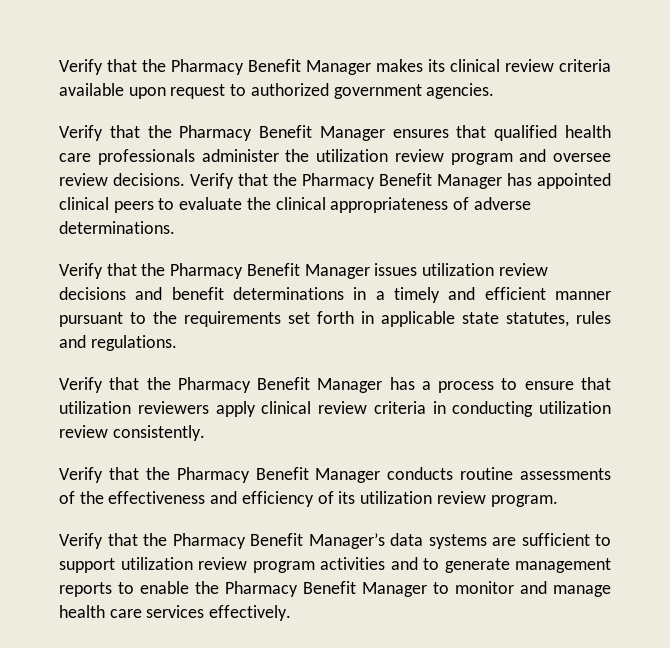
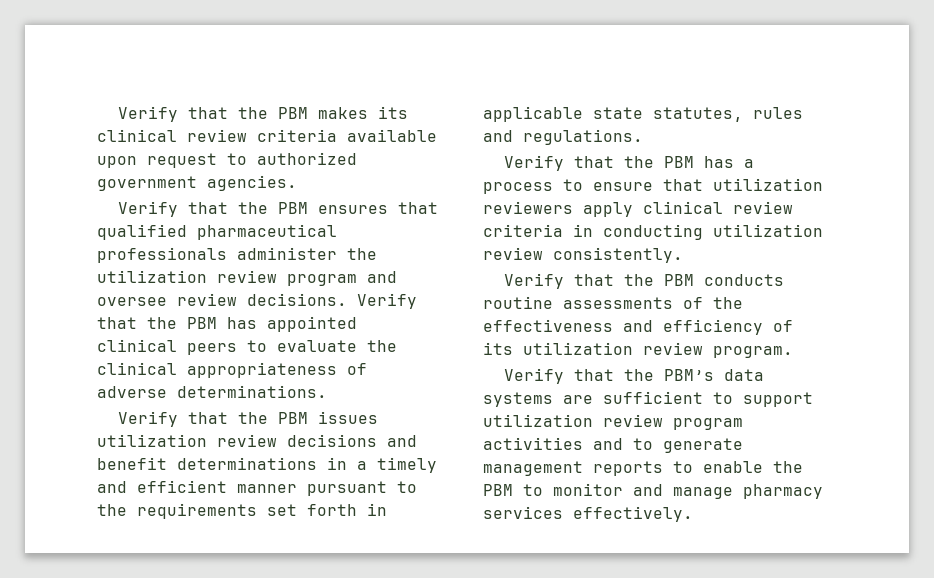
- Verify that the Pharmacy Benefit Manager makes its clinical review criteria available upon request to authorized government agencies.
+ Verify that the PBM makes its clinical review criteria available upon request to authorized government agencies.
- Verify that the Pharmacy Benefit Manager ensures that qualified health care professionals administer the utilization review program and oversee review decisions.
+ Verify that the PBM ensures that qualified pharmaceutical professionals administer the utilization review program and oversee review decisions.
- Verify that the Pharmacy Benefit Manager has appointed clinical peers to evaluate the clinical appropriateness of adverse determinations.
+ Verify that the PBM has appointed clinical peers to evaluate the clinical appropriateness of adverse determinations.
- Verify that the Pharmacy Benefit Manager issues utilization review decisions and benefit determinations in a timely and efficient manner pursuant to the requirements set forth in applicable state statutes, rules and regulations.
+ Verify that the PBM issues utilization review decisions and benefit determinations in a timely and efficient manner pursuant to the requirements set forth in applicable state statutes, rules and regulations.
- Verify that the Pharmacy Benefit Manager has a process to ensure that utilization reviewers apply clinical review criteria in conducting utilization review consistently.
+ Verify that the PBM has a process to ensure that utilization reviewers apply clinical review criteria in conducting utilization review consistently.
- Verify that the Pharmacy Benefit Manager conducts routine assessments of the effectiveness and efficiency of its utilization review program.
+ Verify that the PBM conducts routine assessments of the effectiveness and efficiency of its utilization review program.
- Verify that the Pharmacy Benefit Manager’s data systems are sufficient to support utilization review program activities and to generate management reports to enable the Pharmacy Benefit Manager to monitor and manage health care services effectively.
+ Verify that the PBM’s data systems are sufficient to support utilization review program activities and to generate management reports to enable the PBM to monitor and manage pharmacy services effectively.

